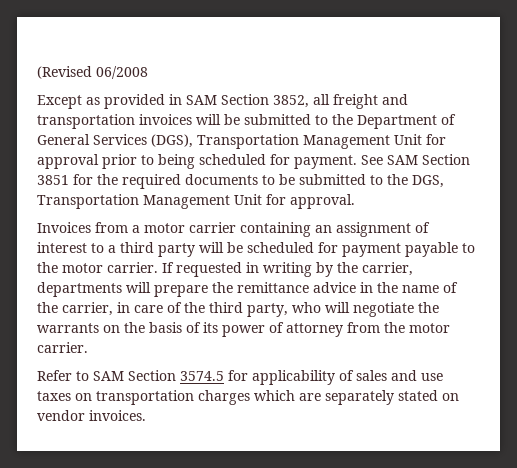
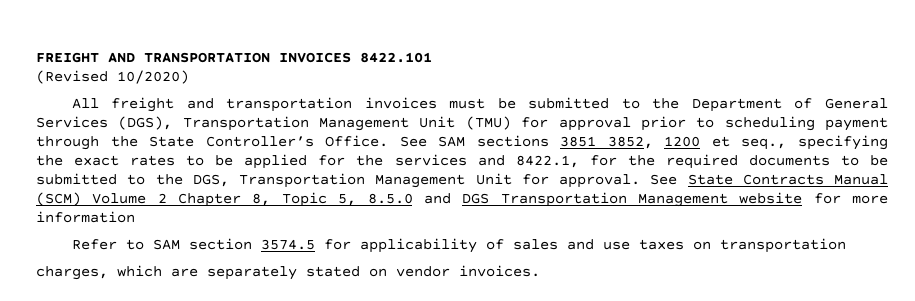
- (Revised 06/2008
- Except as provided in SAM Section 3852, all freight and transportation invoices will be submitted to the Department of General Services (DGS), Transportation Management Unit for approval prior to being scheduled for payment. See SAM Section 3851 for the required documents to be submitted to the DGS, Transportation Management Unit for approval.
- Invoices from a motor carrier containing an assignment of interest to a third party will be scheduled for payment payable to the motor carrier. If requested in writing by the carrier, departments will prepare the remittance advice in the name of the carrier, in care of the third party, who will negotiate the warrants on the basis of its power of attorney from the motor carrier.
+ FREIGHT AND TRANSPORTATION INVOICES 8422.101
+ (Revised 10/2020)
+ All freight and transportation invoices must be submitted to the Department of General Services (DGS), Transportation Management Unit (TMU) for approval prior to scheduling payment through the State Controller’s Office. See SAM sections 3851 3852, 1200 et seq., specifying the exact rates to be applied for the services and 8422.1, for the required documents to be submitted to the DGS, Transportation Management Unit for approval. See State Contracts Manual (SCM) Volume 2 Chapter 8, Topic 5, 8.5.0 and DGS Transportation Management website for more information
- Refer to SAM Section 3574.5 for applicability of sales and use taxes on transportation charges which are separately stated on vendor invoices.
+ Refer to SAM section 3574.5 for applicability of sales and use taxes on transportation
+ charges, which are separately stated on vendor invoices.

